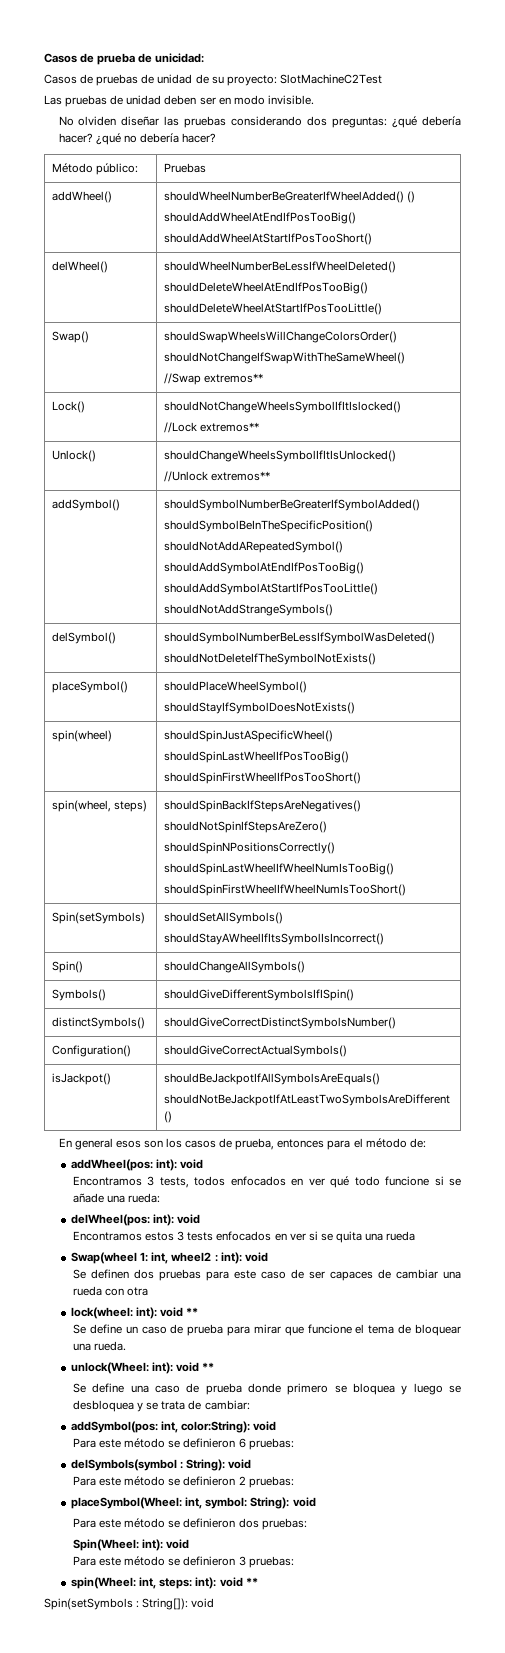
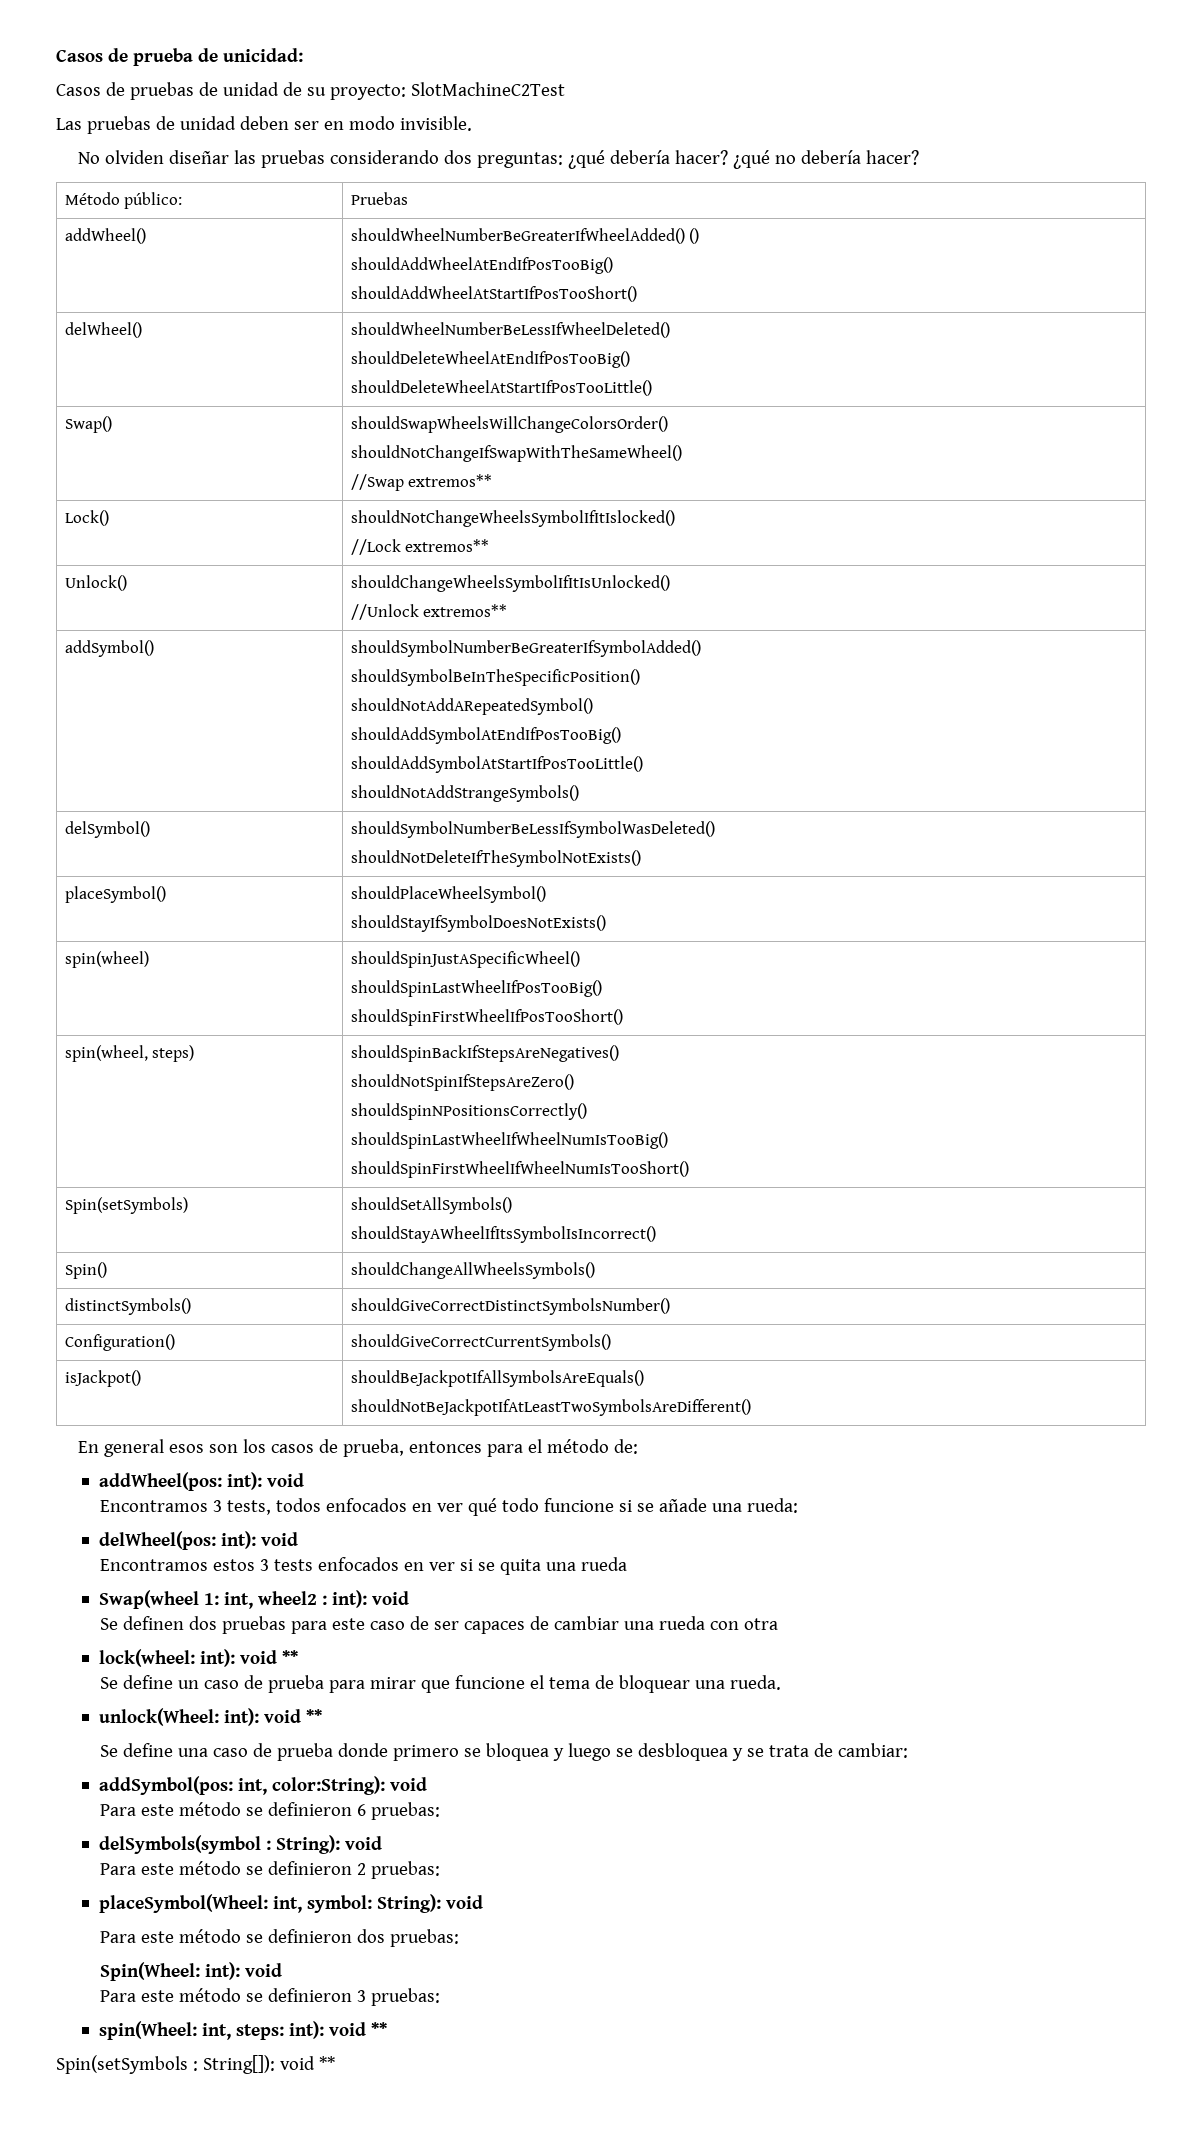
- Spin() | shouldChangeAllSymbols()
- Symbols() | shouldGiveDifferentSymbolsIfISpin()
+ Spin() | shouldChangeAllWheelsSymbols()
- Configuration() | shouldGiveCorrectActualSymbols()
+ Configuration() | shouldGiveCorrectCurrentSymbols()
- Spin(setSymbols : String[]): void
+ Spin(setSymbols : String[]): void **

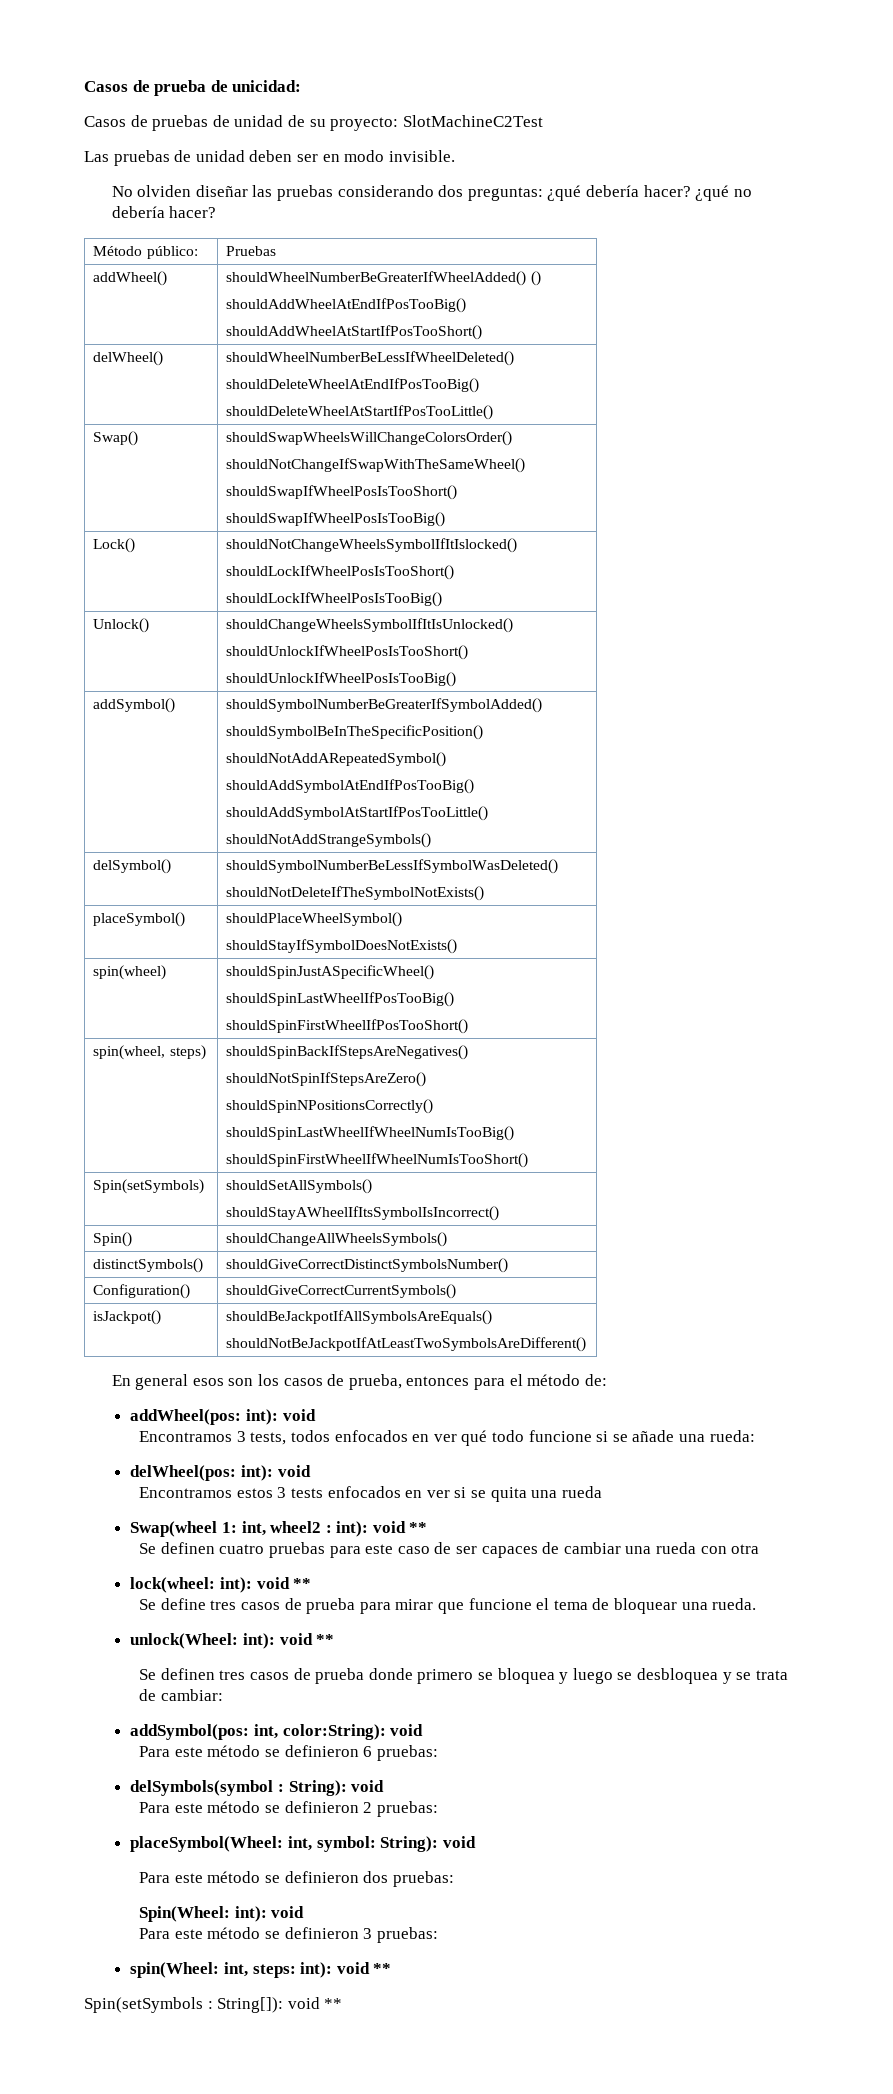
  Swap() | shouldSwapWheelsWillChangeColorsOrder()
  shouldNotChangeIfSwapWithTheSameWheel()
- //Swap extremos**
+ shouldSwapIfWheelPosIsTooShort()
+ shouldSwapIfWheelPosIsTooBig()
  Lock() | shouldNotChangeWheelsSymbolIfItIslocked()
- //Lock extremos**
+ shouldLockIfWheelPosIsTooShort()
+ shouldLockIfWheelPosIsTooBig()
  Unlock() | shouldChangeWheelsSymbolIfItIsUnlocked()
- //Unlock extremos**
+ shouldUnlockIfWheelPosIsTooShort()
+ shouldUnlockIfWheelPosIsTooBig()
- Swap(wheel 1: int, wheel2 : int): void
- Se definen dos pruebas para este caso de ser capaces de cambiar una rueda con otra
+ Swap(wheel 1: int, wheel2 : int): void **
+ Se definen cuatro pruebas para este caso de ser capaces de cambiar una rueda con otra
- Se define un caso de prueba para mirar que funcione el tema de bloquear una rueda.
+ Se define tres casos de prueba para mirar que funcione el tema de bloquear una rueda.
- Se define una caso de prueba donde primero se bloquea y luego se desbloquea y se trata de cambiar:
+ Se definen tres casos de prueba donde primero se bloquea y luego se desbloquea y se trata de cambiar:

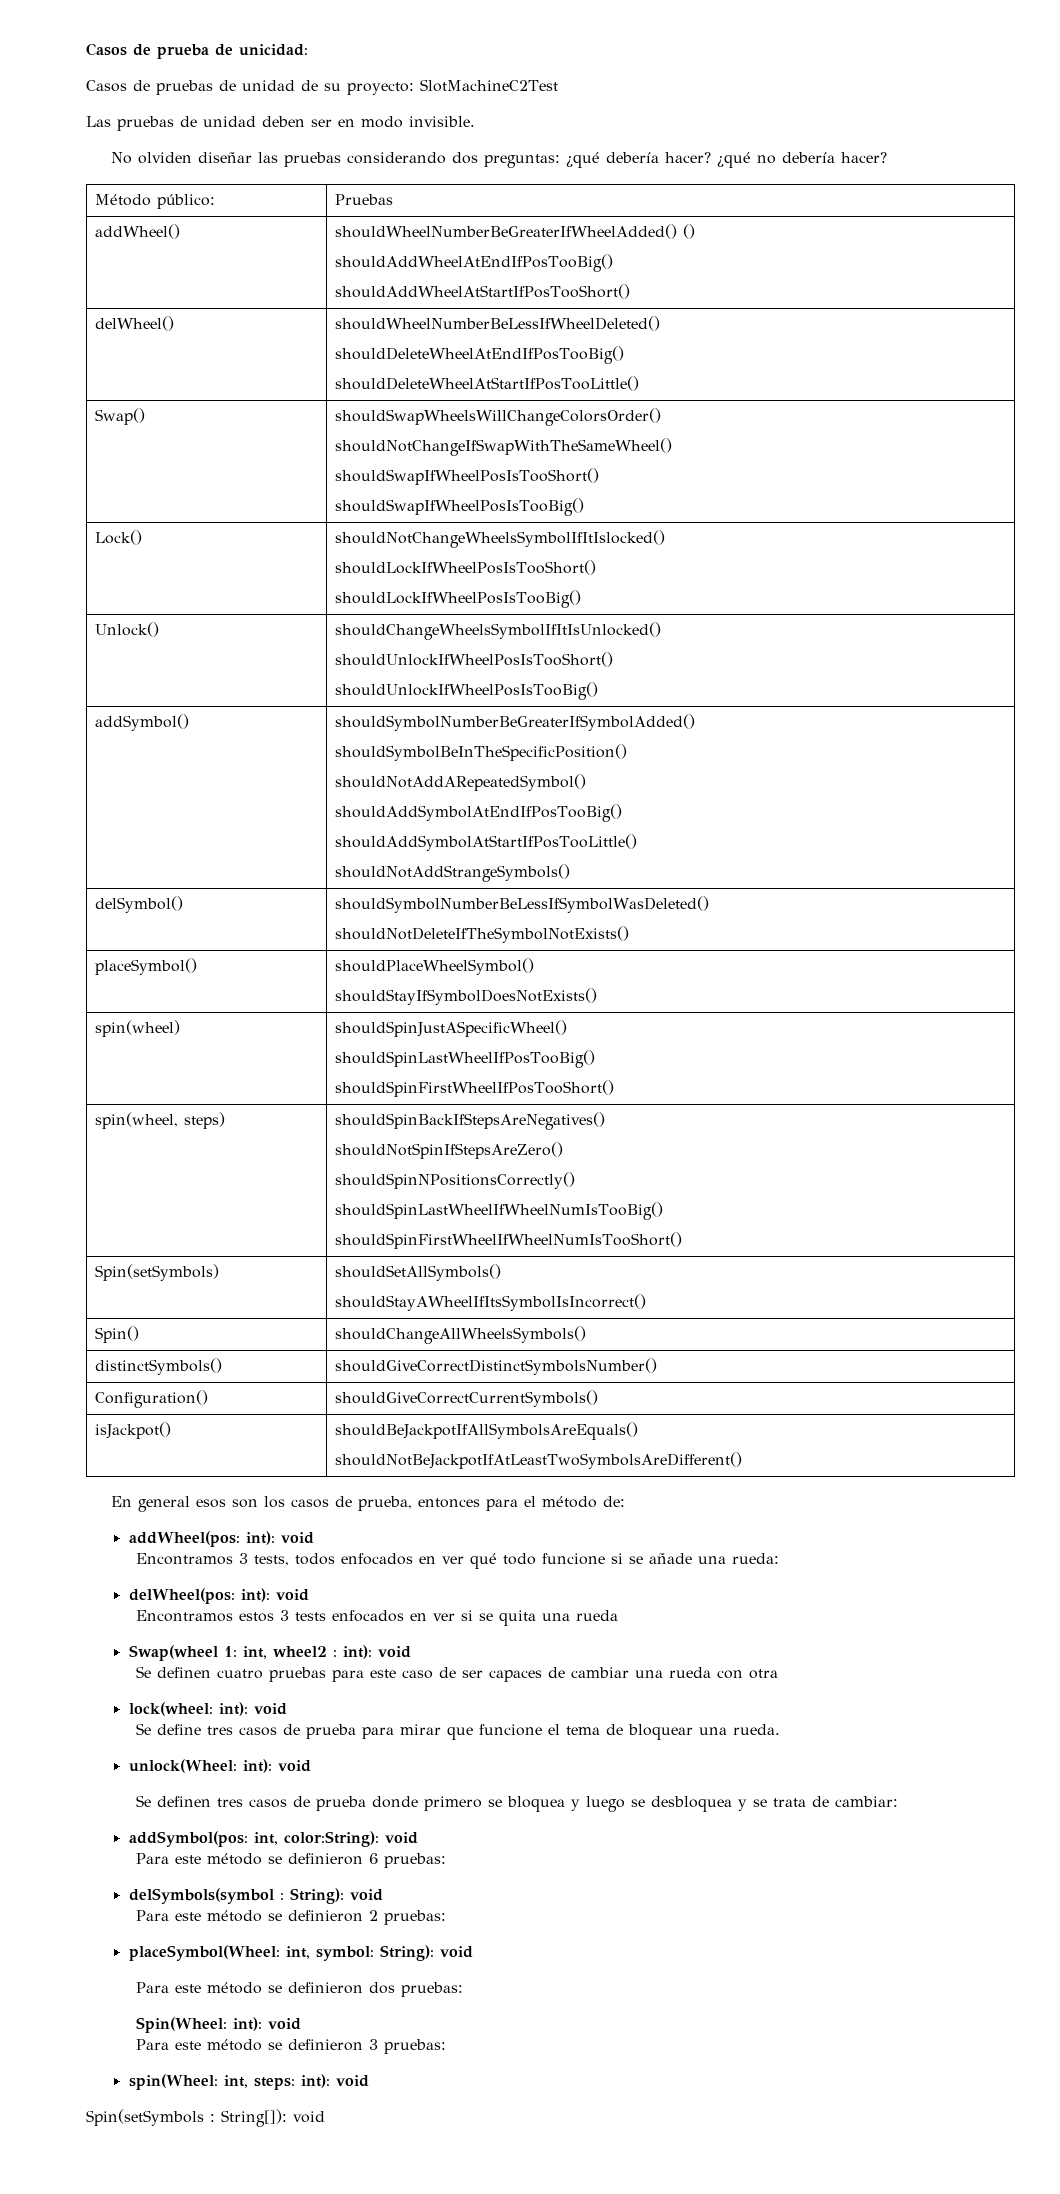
- Swap(wheel 1: int, wheel2 : int): void **
+ Swap(wheel 1: int, wheel2 : int): void
- lock(wheel: int): void **
+ lock(wheel: int): void
- unlock(Wheel: int): void **
+ unlock(Wheel: int): void
- spin(Wheel: int, steps: int): void **
+ spin(Wheel: int, steps: int): void
- Spin(setSymbols : String[]): void **
+ Spin(setSymbols : String[]): void

